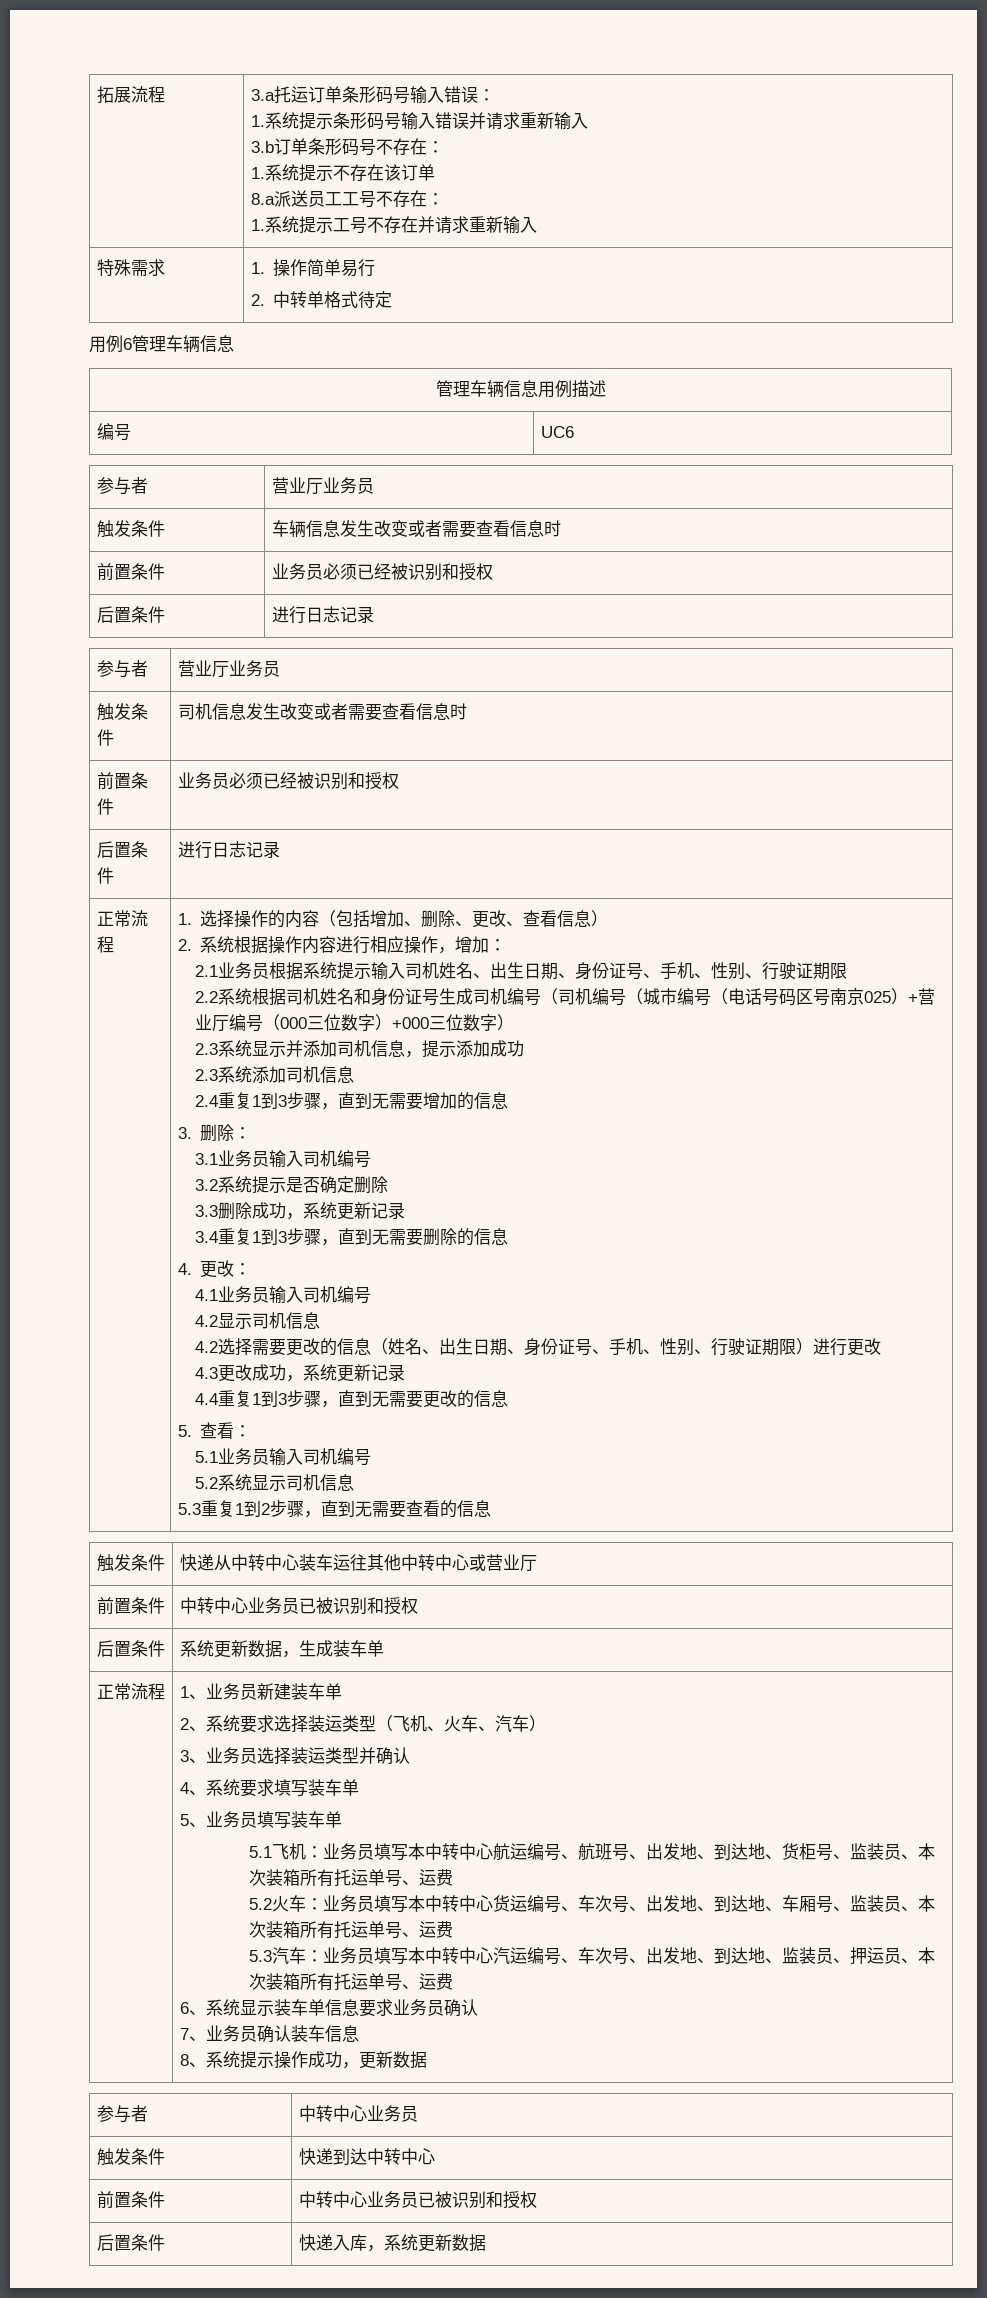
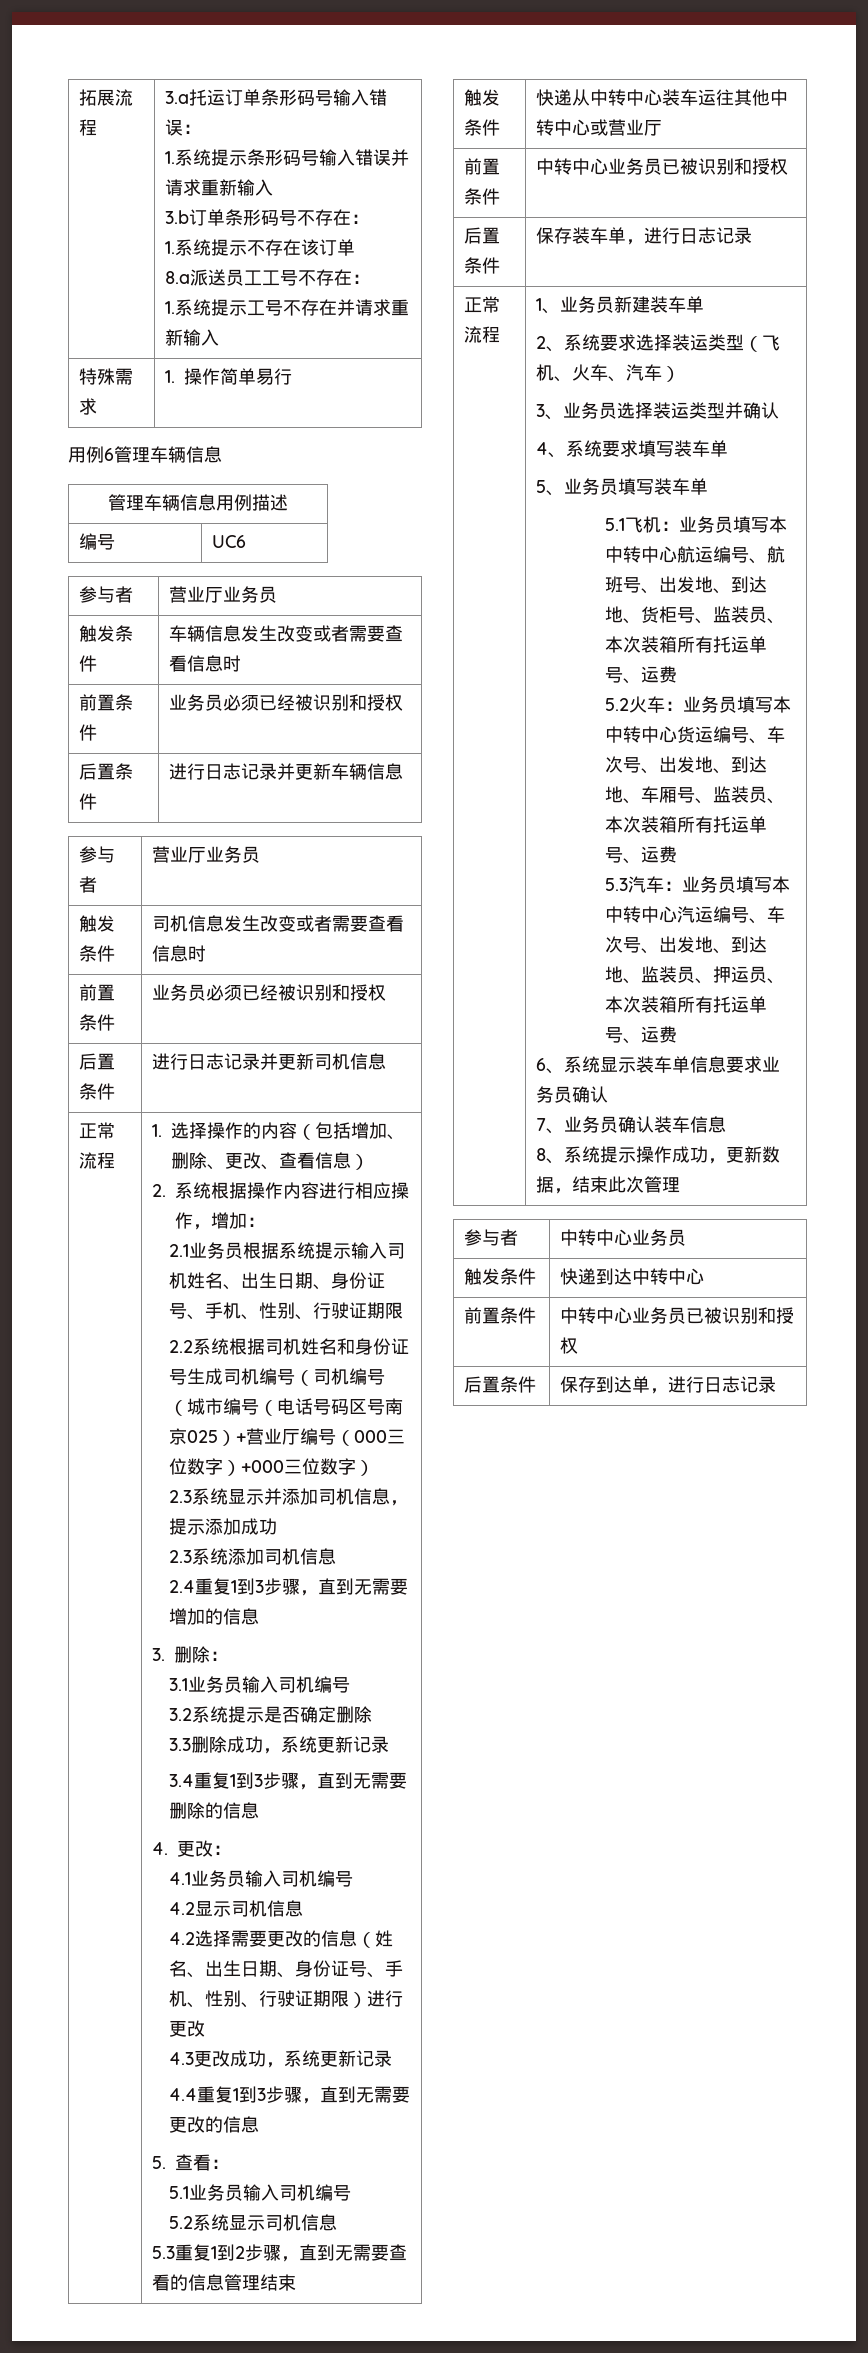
  特殊需求 | 1.操作简单易行
- 2.中转单格式待定
  触发条件 | 车辆信息发生改变或者需要查看信息时
  前置条件 | 业务员必须已经被识别和授权
- 后置条件 | 进行日志记录
+ 后置条件 | 进行日志记录并更新车辆信息
  触发条件 | 司机信息发生改变或者需要查看信息时
  前置条件 | 业务员必须已经被识别和授权
- 后置条件 | 进行日志记录
+ 后置条件 | 进行日志记录并更新司机信息
- 5.3重复1到2步骤，直到无需要查看的信息
+ 5.3重复1到2步骤，直到无需要查看的信息管理结束
- 后置条件 | 系统更新数据，生成装车单
+ 后置条件 | 保存装车单，进行日志记录
- 8、系统提示操作成功，更新数据
+ 8、系统提示操作成功，更新数据，结束此次管理
- 后置条件 | 快递入库，系统更新数据
+ 后置条件 | 保存到达单，进行日志记录

